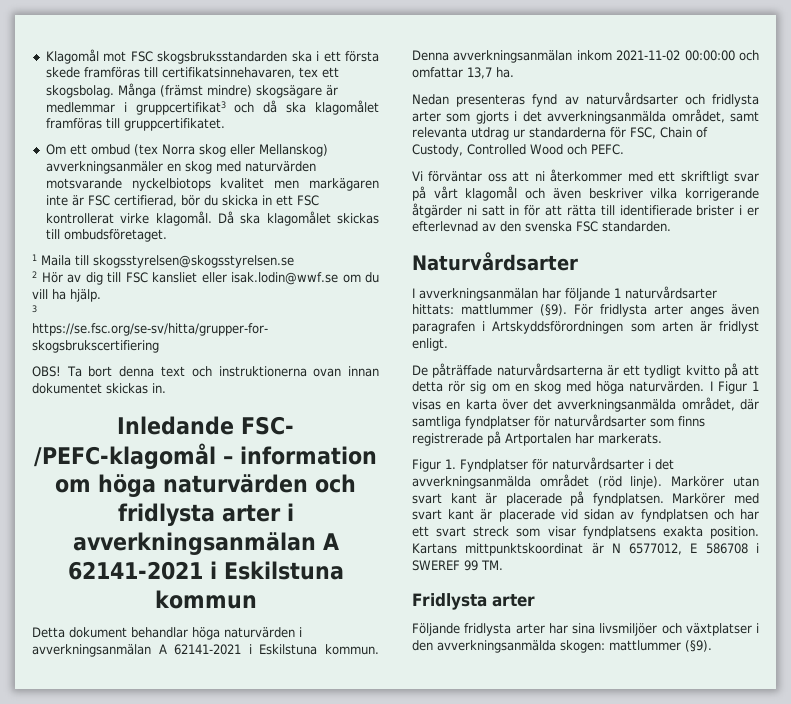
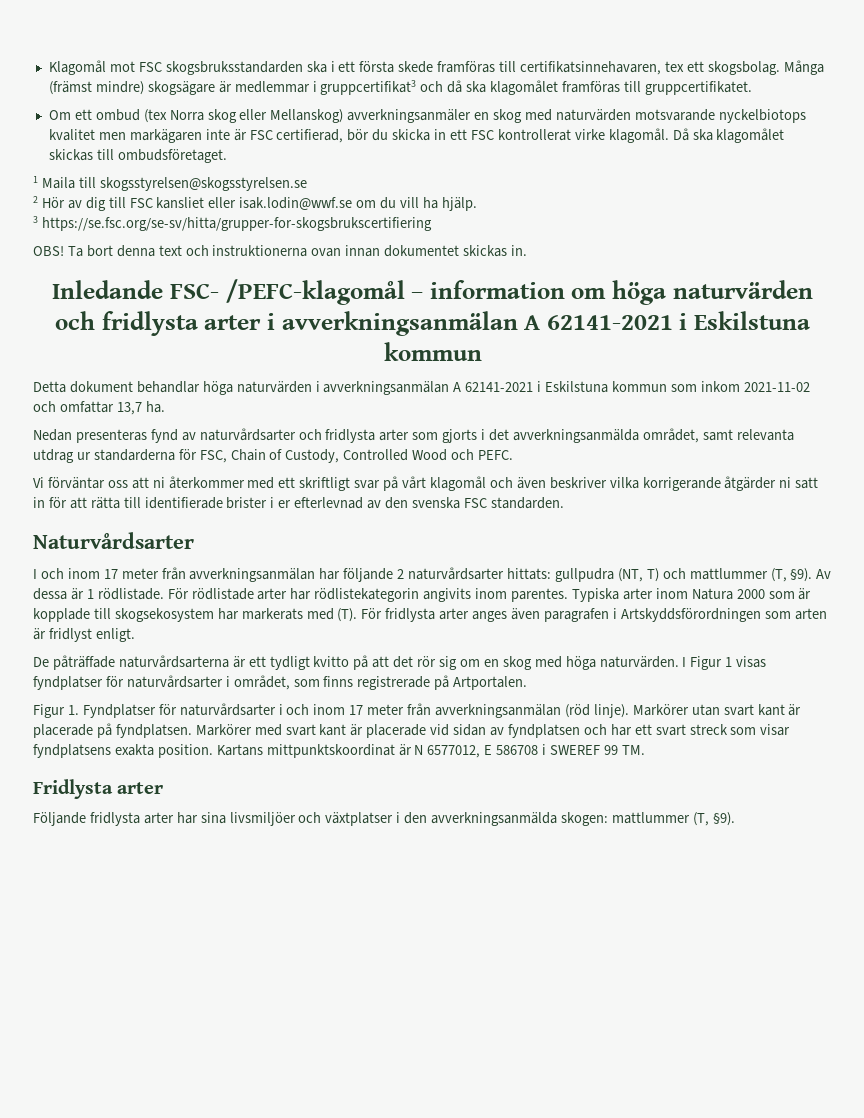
- Detta dokument behandlar höga naturvärden i avverkningsanmälan A 62141-2021 i Eskilstuna kommun. Denna avverkningsanmälan inkom 2021-11-02 00:00:00 och omfattar 13,7 ha.
+ Detta dokument behandlar höga naturvärden i avverkningsanmälan A 62141-2021 i Eskilstuna kommun som inkom 2021-11-02 och omfattar 13,7 ha.
- I avverkningsanmälan har följande 1 naturvårdsarter hittats: mattlummer (§9). För fridlysta arter anges även paragrafen i Artskyddsförordningen som arten är fridlyst enligt.
+ I och inom 17 meter från avverkningsanmälan har följande 2 naturvårdsarter hittats: gullpudra (NT, T) och mattlummer (T, §9). Av dessa är 1 rödlistade. För rödlistade arter har rödlistekategorin angivits inom parentes. Typiska arter inom Natura 2000 som är kopplade till skogsekosystem har markerats med (T). För fridlysta arter anges även paragrafen i Artskyddsförordningen som arten är fridlyst enligt.
- De påträffade naturvårdsarterna är ett tydligt kvitto på att detta rör sig om en skog med höga naturvärden.
+ De påträffade naturvårdsarterna är ett tydligt kvitto på att det rör sig om en skog med höga naturvärden.
- I Figur 1 visas en karta över det avverkningsanmälda området, där samtliga fyndplatser för naturvårdsarter som finns registrerade på Artportalen har markerats.
+ I Figur 1 visas fyndplatser för naturvårdsarter i området, som finns registrerade på Artportalen.
- Figur 1. Fyndplatser för naturvårdsarter i det avverkningsanmälda området (röd linje).
+ Figur 1. Fyndplatser för naturvårdsarter i och inom 17 meter från avverkningsanmälan (röd linje).
- Följande fridlysta arter har sina livsmiljöer och växtplatser i den avverkningsanmälda skogen: mattlummer (§9).
+ Följande fridlysta arter har sina livsmiljöer och växtplatser i den avverkningsanmälda skogen: mattlummer (T, §9).

